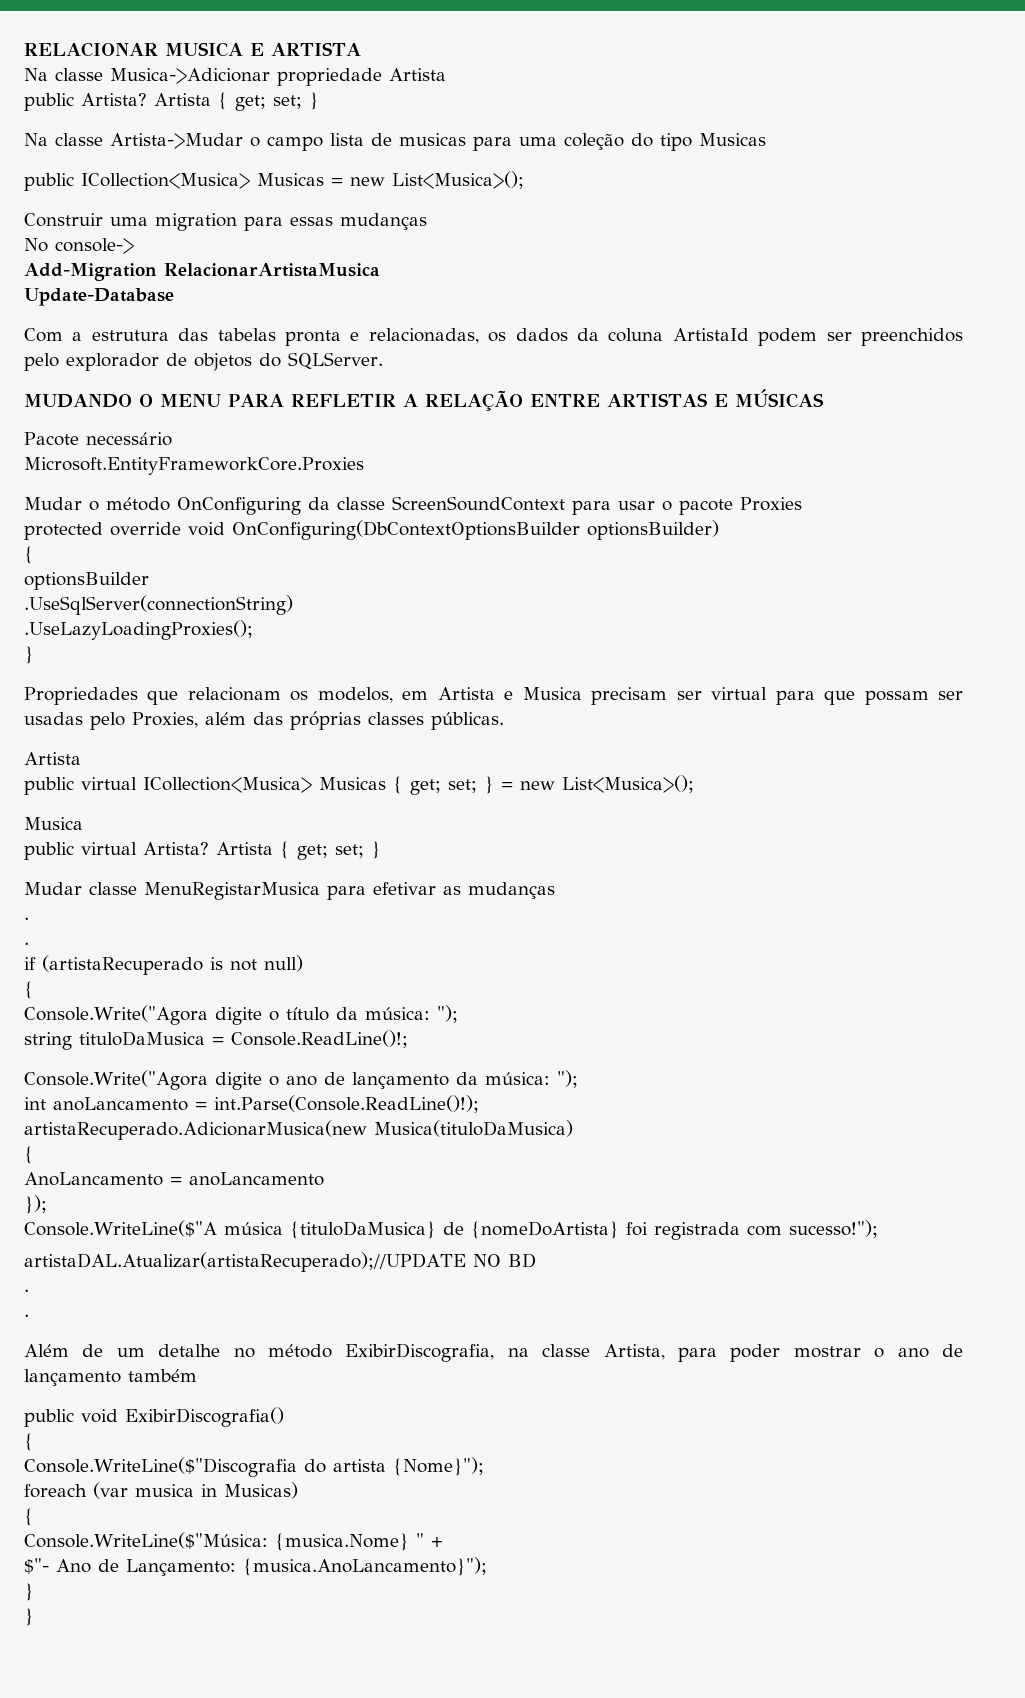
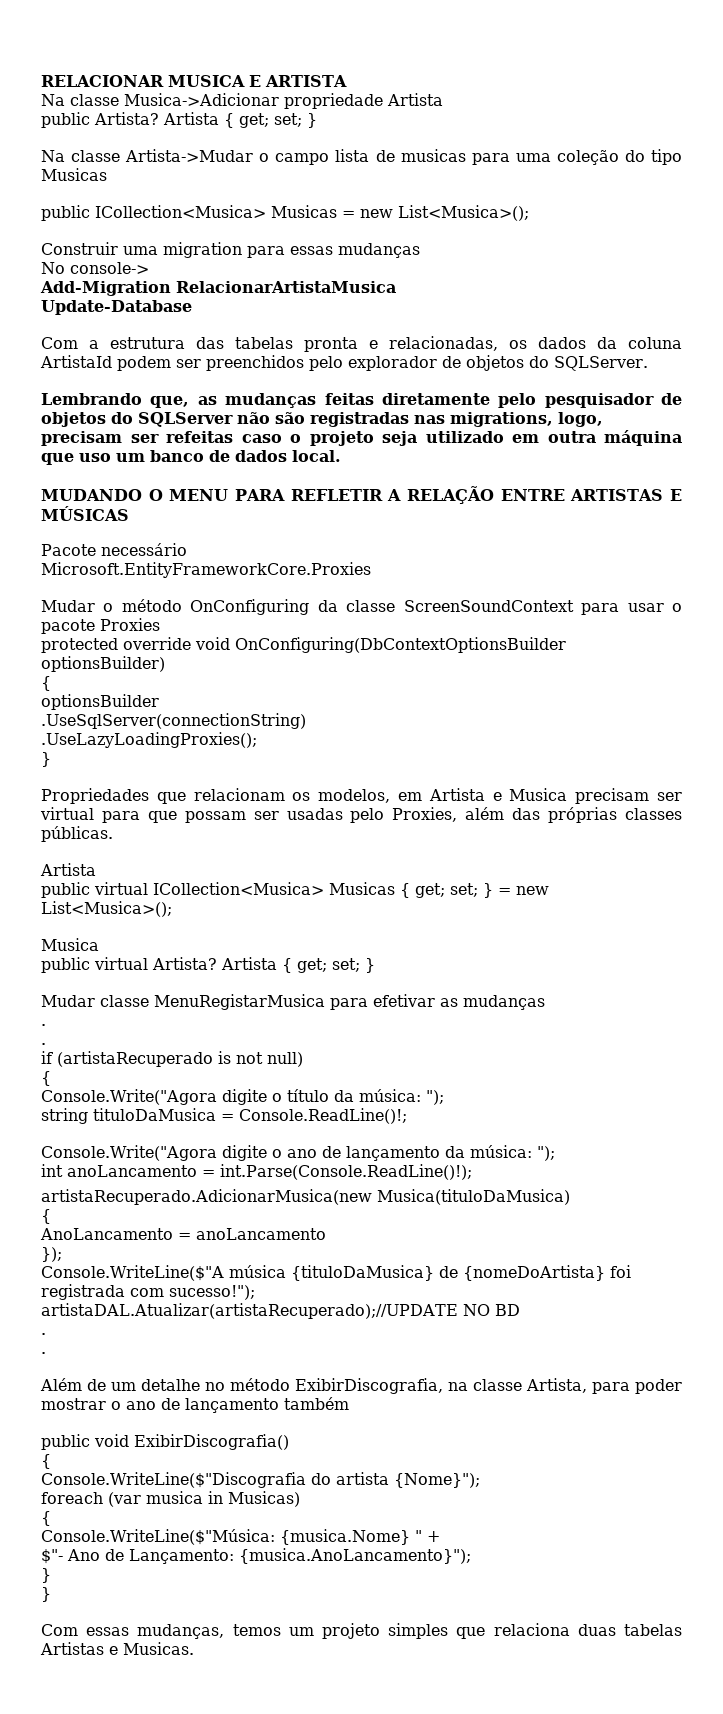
+ Lembrando que, as mudanças feitas diretamente pelo pesquisador de objetos do SQLServer não são registradas nas migrations, logo, precisam ser refeitas caso o projeto seja utilizado em outra máquina que uso um banco de dados local.
+ Com essas mudanças, temos um projeto simples que relaciona duas tabelas Artistas e Musicas.

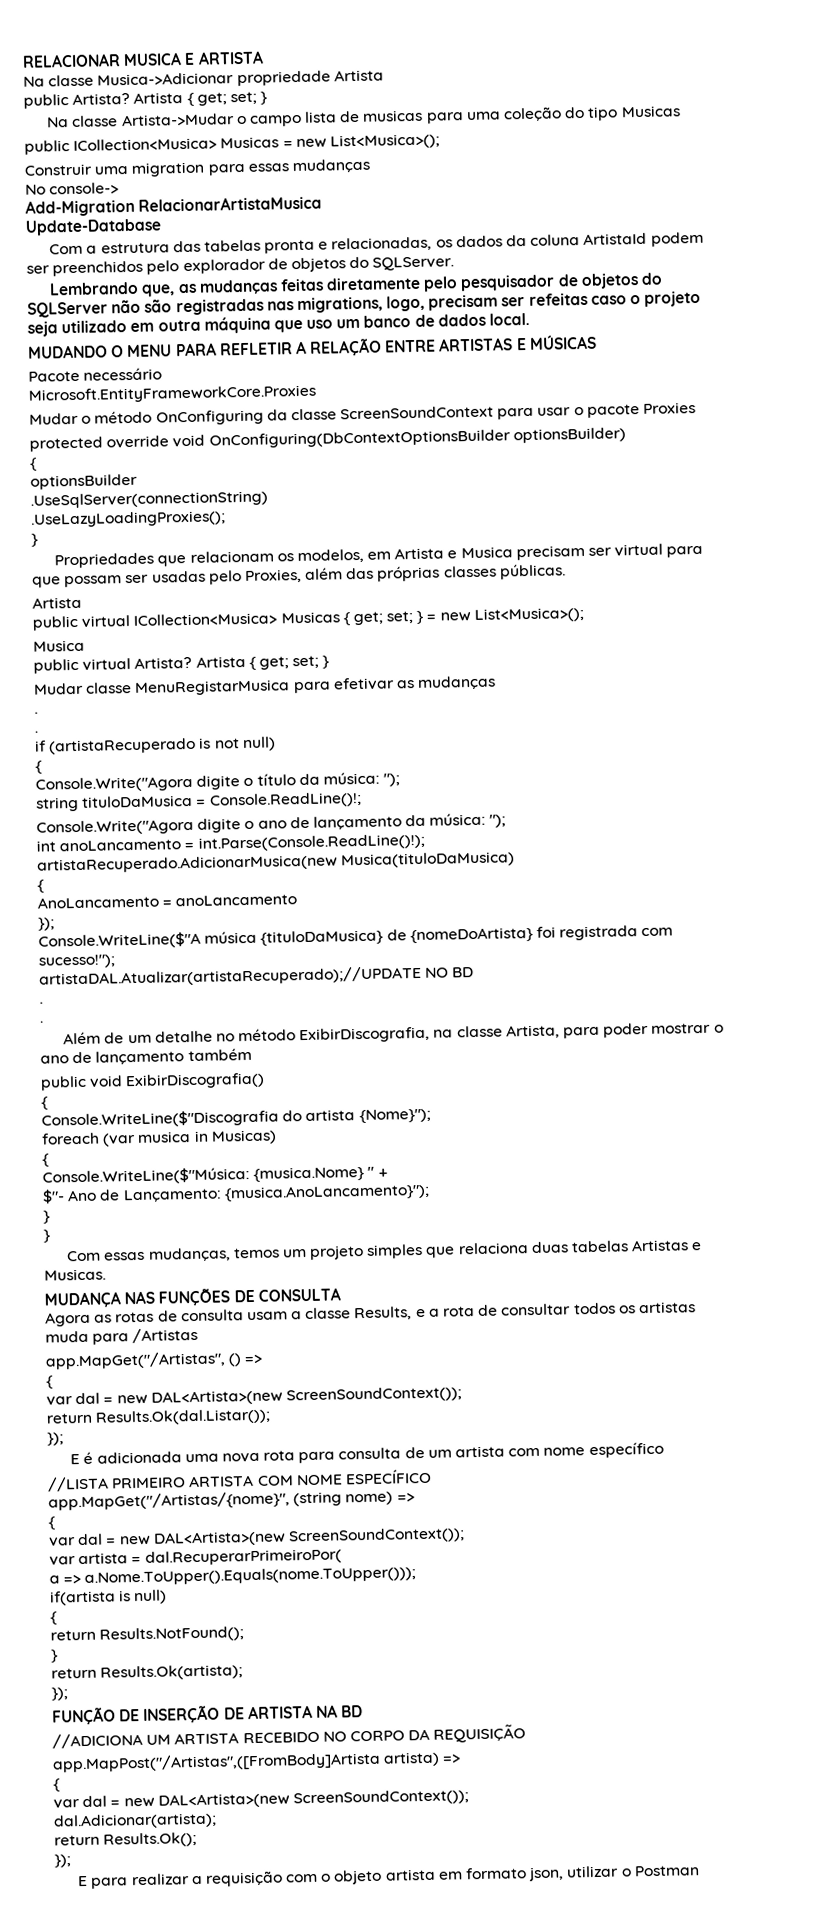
+ MUDANÇA NAS FUNÇÕES DE CONSULTA
+ Agora as rotas de consulta usam a classe Results, e a rota de consultar todos os artistas muda para /Artistas
+ app.MapGet("/Artistas", () =>
+ {
+ var dal = new DAL<Artista>(new ScreenSoundContext());
+ return Results.Ok(dal.Listar());
+ });
+ E é adicionada uma nova rota para consulta de um artista com nome específico
+ //LISTA PRIMEIRO ARTISTA COM NOME ESPECÍFICO
+ app.MapGet("/Artistas/{nome}", (string nome) =>
+ {
+ var dal = new DAL<Artista>(new ScreenSoundContext());
+ var artista = dal.RecuperarPrimeiroPor(
+ a => a.Nome.ToUpper().Equals(nome.ToUpper()));
+ if(artista is null)
+ {
+ return Results.NotFound();
+ }
+ return Results.Ok(artista);
+ });
+ FUNÇÃO DE INSERÇÃO DE ARTISTA NA BD
+ //ADICIONA UM ARTISTA RECEBIDO NO CORPO DA REQUISIÇÃO
+ app.MapPost("/Artistas",([FromBody]Artista artista) =>
+ {
+ var dal = new DAL<Artista>(new ScreenSoundContext());
+ dal.Adicionar(artista);
+ return Results.Ok();
+ });
+ E para realizar a requisição com o objeto artista em formato json, utilizar o Postman

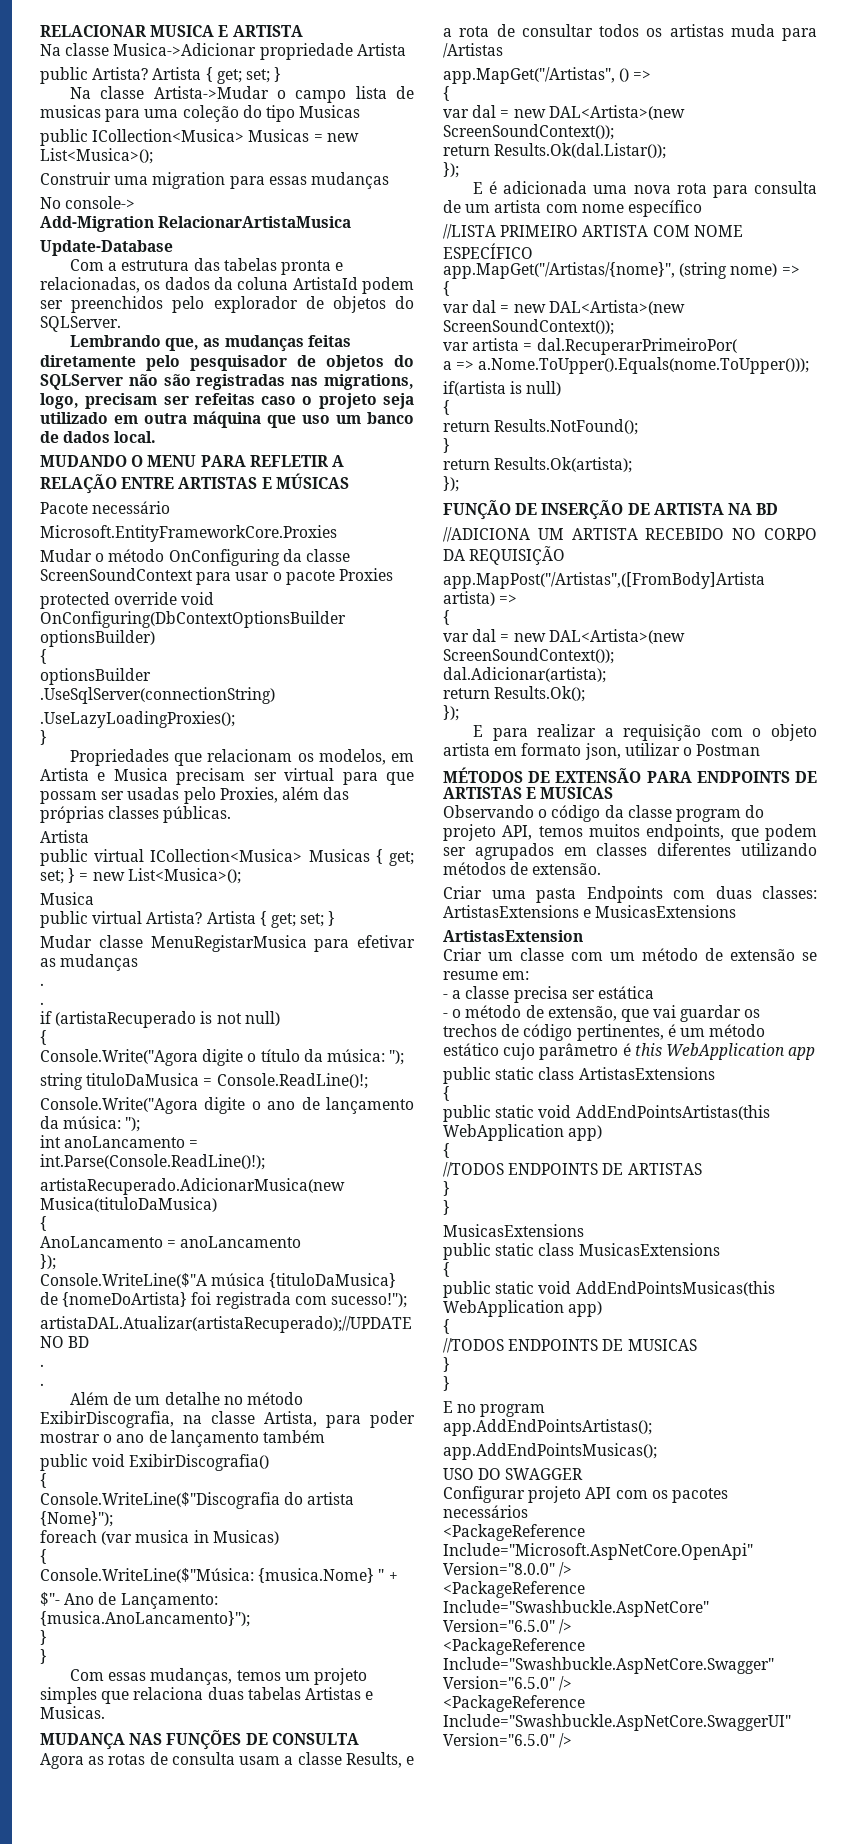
+ MÉTODOS DE EXTENSÃO PARA ENDPOINTS DE ARTISTAS E MUSICAS
+ Observando o código da classe program do projeto API, temos muitos endpoints, que podem ser agrupados em classes diferentes utilizando métodos de extensão.
+ Criar uma pasta Endpoints com duas classes: ArtistasExtensions e MusicasExtensions
+ ArtistasExtension
+ Criar um classe com um método de extensão se resume em:
+ - a classe precisa ser estática
+ - o método de extensão, que vai guardar os trechos de código pertinentes, é um método estático cujo parâmetro é this WebApplication app
+ public static class ArtistasExtensions
+ {
+ public static void AddEndPointsArtistas(this WebApplication app)
+ {
+ //TODOS ENDPOINTS DE ARTISTAS
+ }
+ }
+ MusicasExtensions
+ public static class MusicasExtensions
+ {
+ public static void AddEndPointsMusicas(this WebApplication app)
+ {
+ //TODOS ENDPOINTS DE MUSICAS
+ }
+ }
+ E no program
+ app.AddEndPointsArtistas();
+ app.AddEndPointsMusicas();
+ USO DO SWAGGER
+ Configurar projeto API com os pacotes necessários
+ <PackageReference Include="Microsoft.AspNetCore.OpenApi" Version="8.0.0" />
+ <PackageReference Include="Swashbuckle.AspNetCore" Version="6.5.0" />
+ <PackageReference Include="Swashbuckle.AspNetCore.Swagger" Version="6.5.0" />
+ <PackageReference Include="Swashbuckle.AspNetCore.SwaggerUI" Version="6.5.0" />

